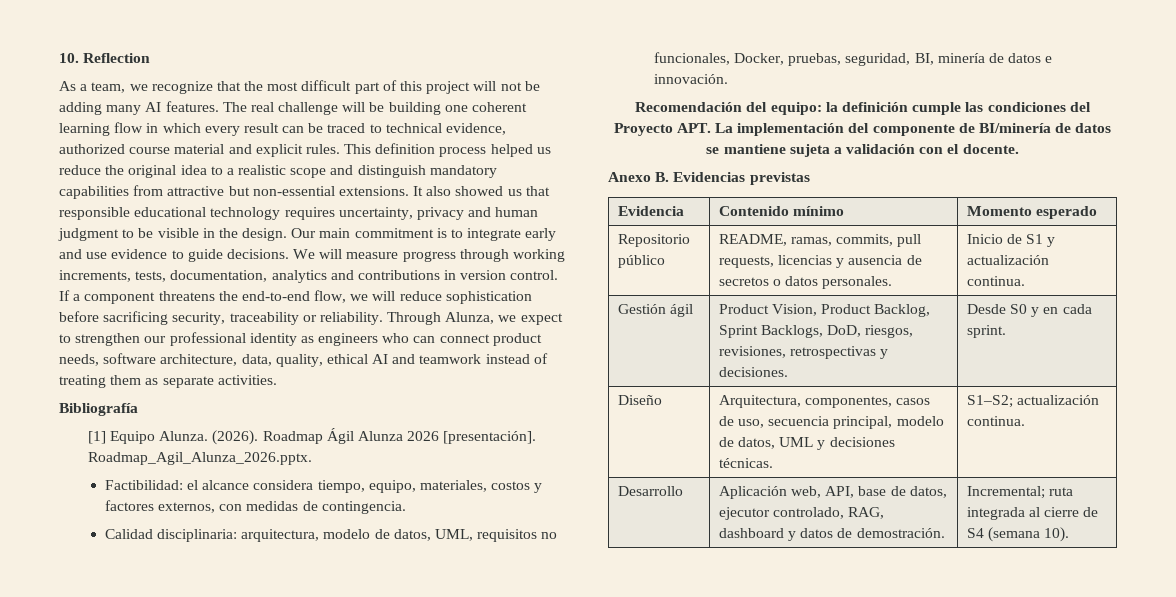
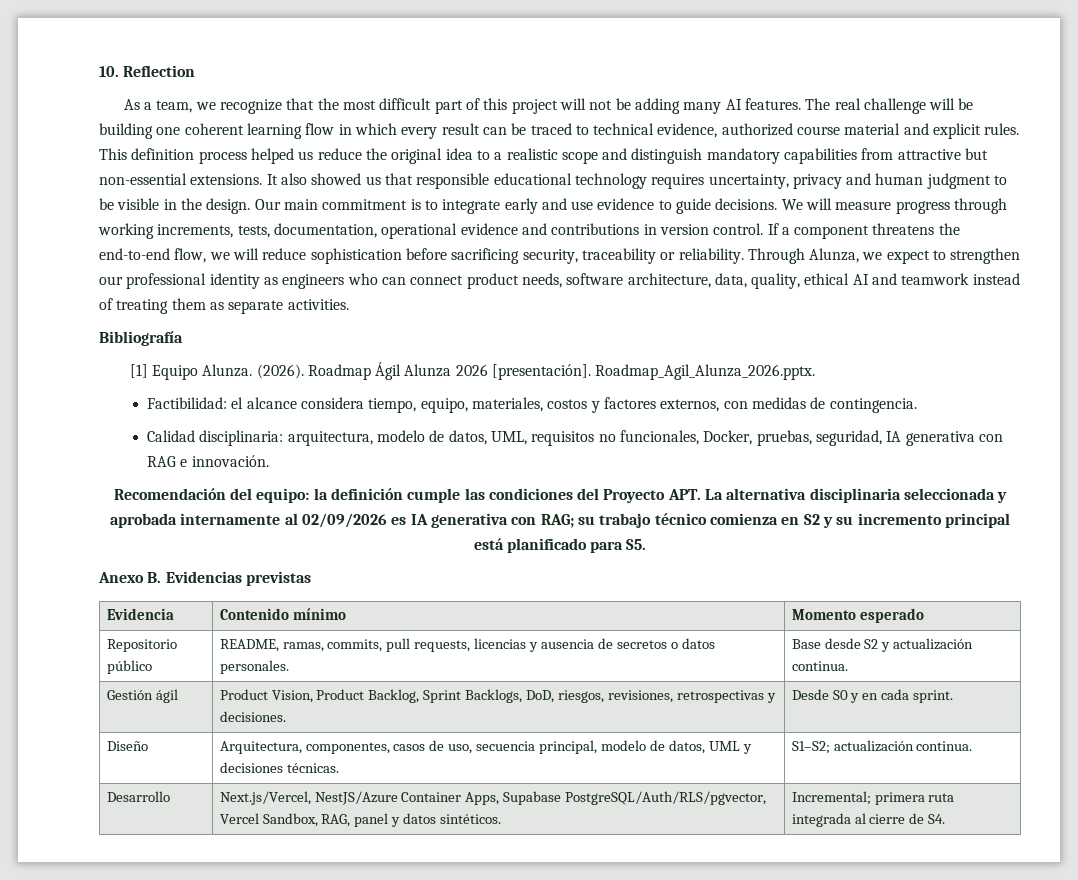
- We will measure progress through working increments, tests, documentation, analytics and contributions in version control.
+ We will measure progress through working increments, tests, documentation, operational evidence and contributions in version control.
- Calidad disciplinaria: arquitectura, modelo de datos, UML, requisitos no funcionales, Docker, pruebas, seguridad, BI, minería de datos e innovación.
+ Calidad disciplinaria: arquitectura, modelo de datos, UML, requisitos no funcionales, Docker, pruebas, seguridad, IA generativa con RAG e innovación.
- Recomendación del equipo: la definición cumple las condiciones del Proyecto APT. La implementación del componente de BI/minería de datos se mantiene sujeta a validación con el docente.
+ Recomendación del equipo: la definición cumple las condiciones del Proyecto APT. La alternativa disciplinaria seleccionada y aprobada internamente al 02/09/2026 es IA generativa con RAG; su trabajo técnico comienza en S2 y su incremento principal está planificado para S5.
- Repositorio público | README, ramas, commits, pull requests, licencias y ausencia de secretos o datos personales. | Inicio de S1 y actualización continua.
+ Repositorio público | README, ramas, commits, pull requests, licencias y ausencia de secretos o datos personales. | Base desde S2 y actualización continua.
- Desarrollo | Aplicación web, API, base de datos, ejecutor controlado, RAG, dashboard y datos de demostración. | Incremental; ruta integrada al cierre de S4 (semana 10).
+ Desarrollo | Next.js/Vercel, NestJS/Azure Container Apps, Supabase PostgreSQL/Auth/RLS/pgvector, Vercel Sandbox, RAG, panel y datos sintéticos. | Incremental; primera ruta integrada al cierre de S4.

